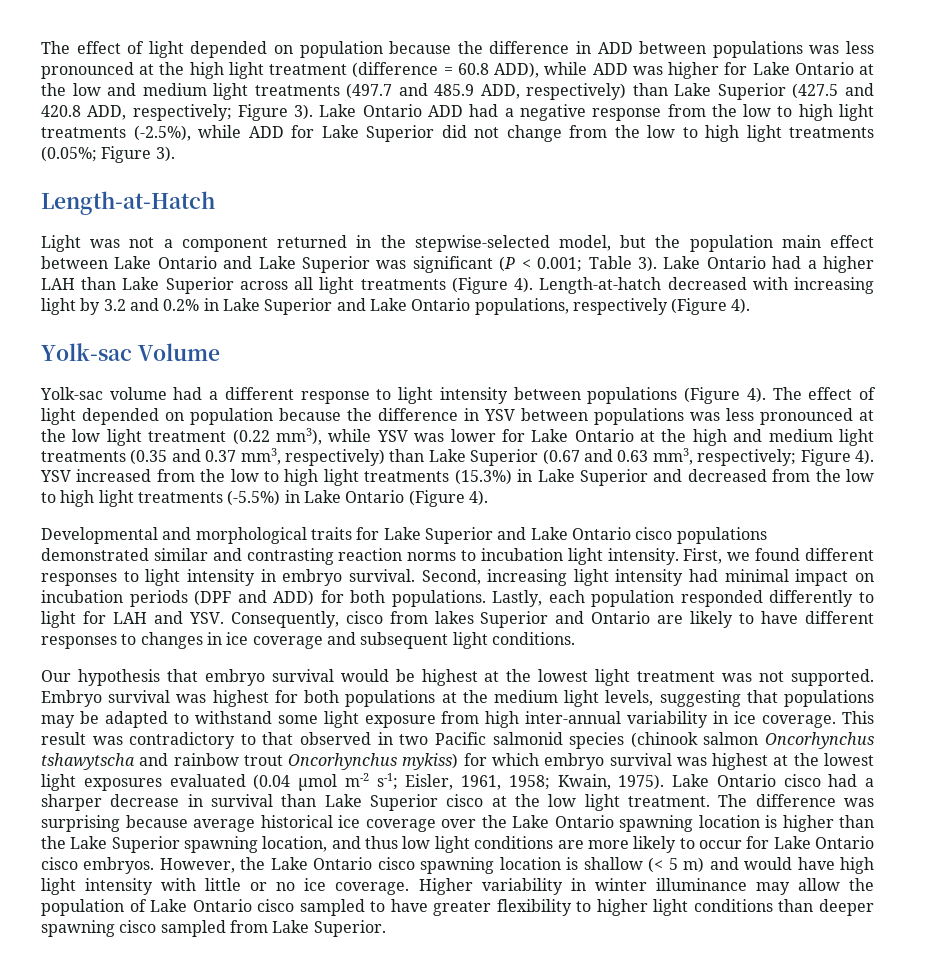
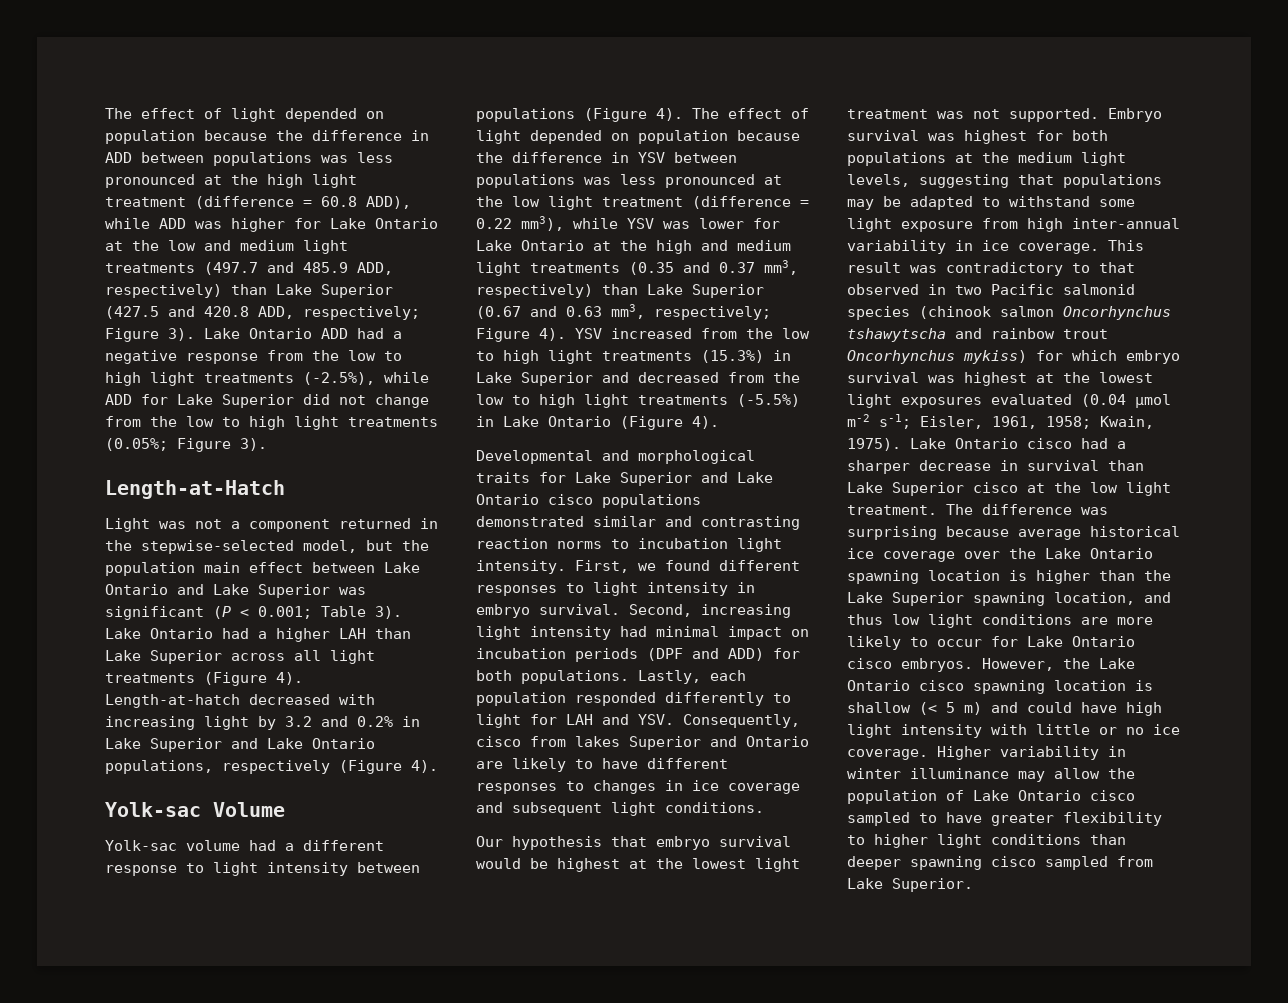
- The effect of light depended on population because the difference in YSV between populations was less pronounced at the low light treatment (0.22 mm3), while YSV was lower for Lake Ontario at the high and medium light treatments (0.35 and 0.37 mm3, respectively) than Lake Superior (0.67 and 0.63 mm3, respectively; Figure 4).
+ The effect of light depended on population because the difference in YSV between populations was less pronounced at the low light treatment (difference = 0.22 mm3), while YSV was lower for Lake Ontario at the high and medium light treatments (0.35 and 0.37 mm3, respectively) than Lake Superior (0.67 and 0.63 mm3, respectively; Figure 4).
- However, the Lake Ontario cisco spawning location is shallow (< 5 m) and would have high light intensity with little or no ice coverage.
+ However, the Lake Ontario cisco spawning location is shallow (< 5 m) and could have high light intensity with little or no ice coverage.

